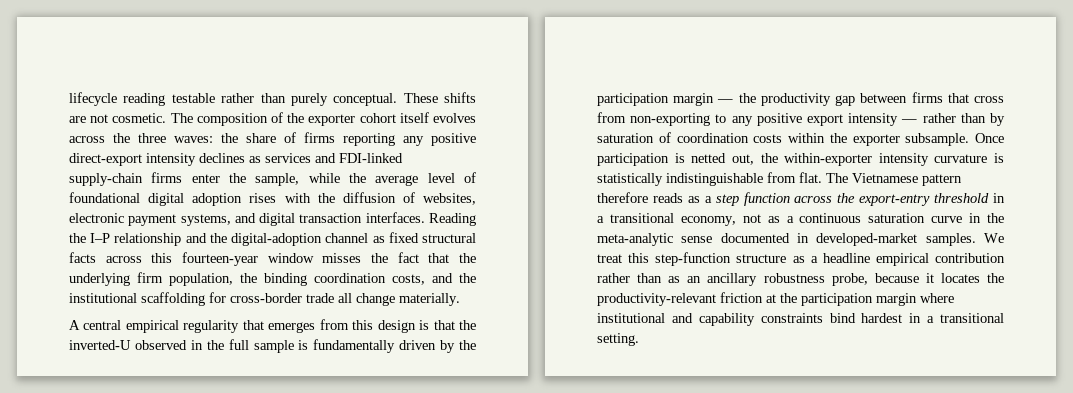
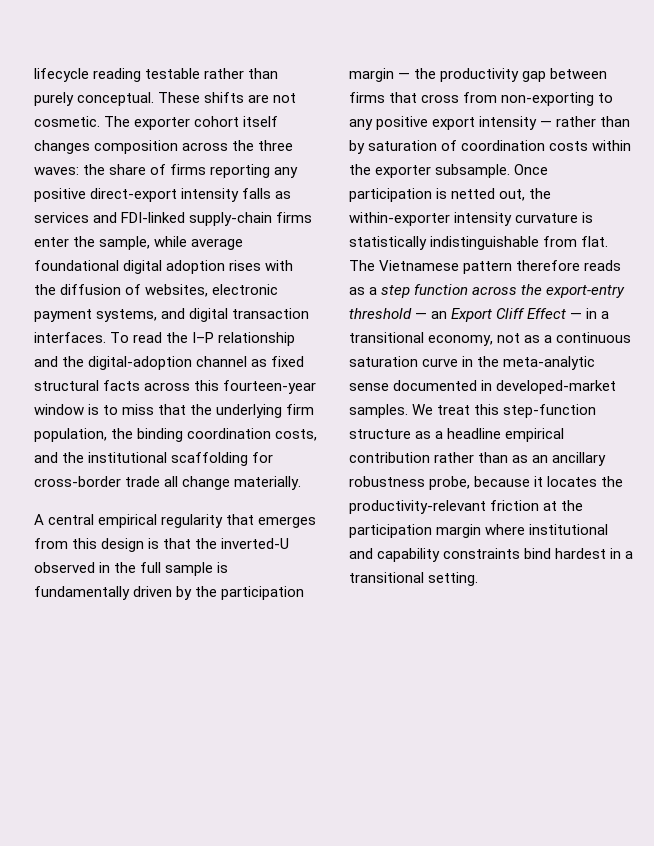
- The composition of the exporter cohort itself evolves across the three waves: the share of firms reporting any positive direct-export intensity declines as services and FDI-linked supply-chain firms enter the sample, while the average level of foundational digital adoption rises with the diffusion of websites, electronic payment systems, and digital transaction interfaces.
+ The exporter cohort itself changes composition across the three waves: the share of firms reporting any positive direct-export intensity falls as services and FDI-linked supply-chain firms enter the sample, while average foundational digital adoption rises with the diffusion of websites, electronic payment systems, and digital transaction interfaces.
- Reading the I–P relationship and the digital-adoption channel as fixed structural facts across this fourteen-year window misses the fact that the underlying firm population, the binding coordination costs, and the institutional scaffolding for cross-border trade all change materially.
+ To read the I–P relationship and the digital-adoption channel as fixed structural facts across this fourteen-year window is to miss that the underlying firm population, the binding coordination costs, and the institutional scaffolding for cross-border trade all change materially.
- The Vietnamese pattern therefore reads as a step function across the export-entry threshold in a transitional economy, not as a continuous saturation curve in the meta-analytic sense documented in developed-market samples.
+ The Vietnamese pattern therefore reads as a step function across the export-entry threshold — an Export Cliff Effect — in a transitional economy, not as a continuous saturation curve in the meta-analytic sense documented in developed-market samples.

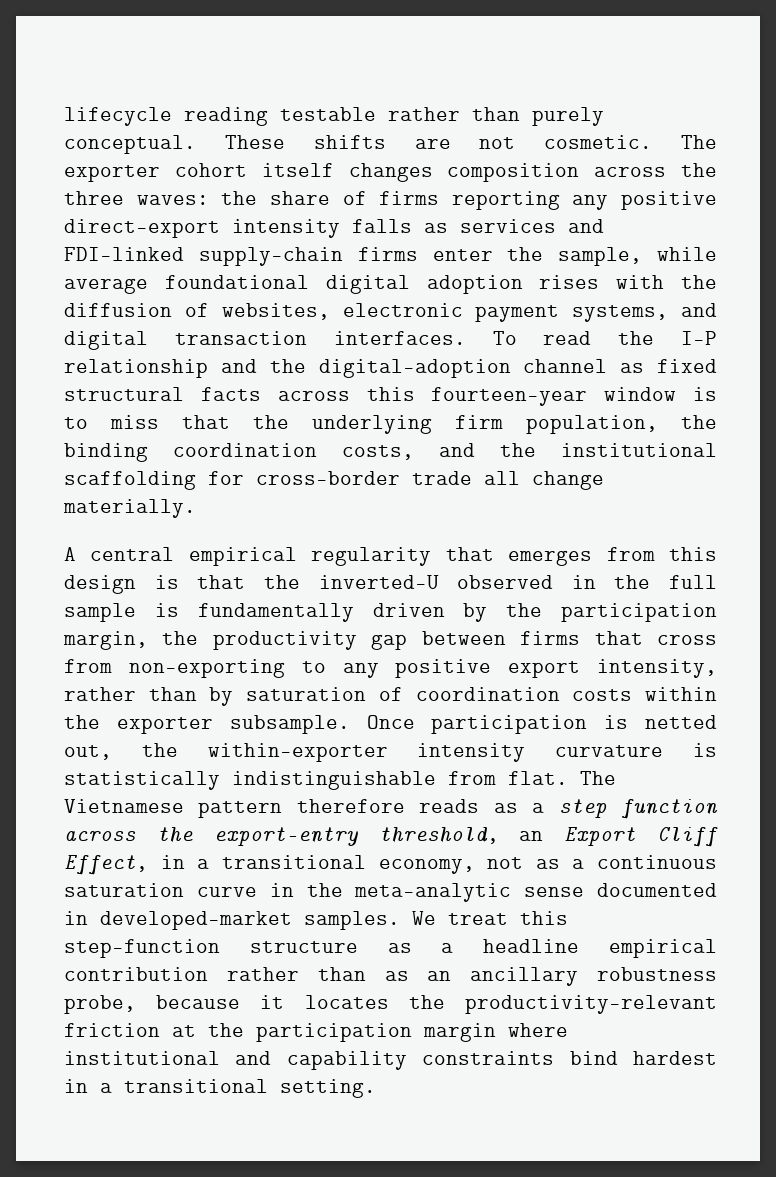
- A central empirical regularity that emerges from this design is that the inverted-U observed in the full sample is fundamentally driven by the participation margin — the productivity gap between firms that cross from non-exporting to any positive export intensity — rather than by saturation of coordination costs within the exporter subsample.
+ A central empirical regularity that emerges from this design is that the inverted-U observed in the full sample is fundamentally driven by the participation margin, the productivity gap between firms that cross from non-exporting to any positive export intensity, rather than by saturation of coordination costs within the exporter subsample.
- The Vietnamese pattern therefore reads as a step function across the export-entry threshold — an Export Cliff Effect — in a transitional economy, not as a continuous saturation curve in the meta-analytic sense documented in developed-market samples.
+ The Vietnamese pattern therefore reads as a step function across the export-entry threshold, an Export Cliff Effect, in a transitional economy, not as a continuous saturation curve in the meta-analytic sense documented in developed-market samples.

